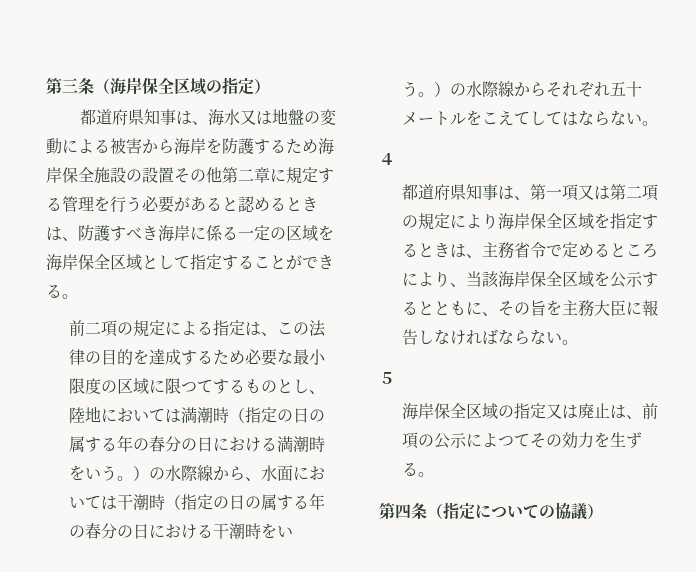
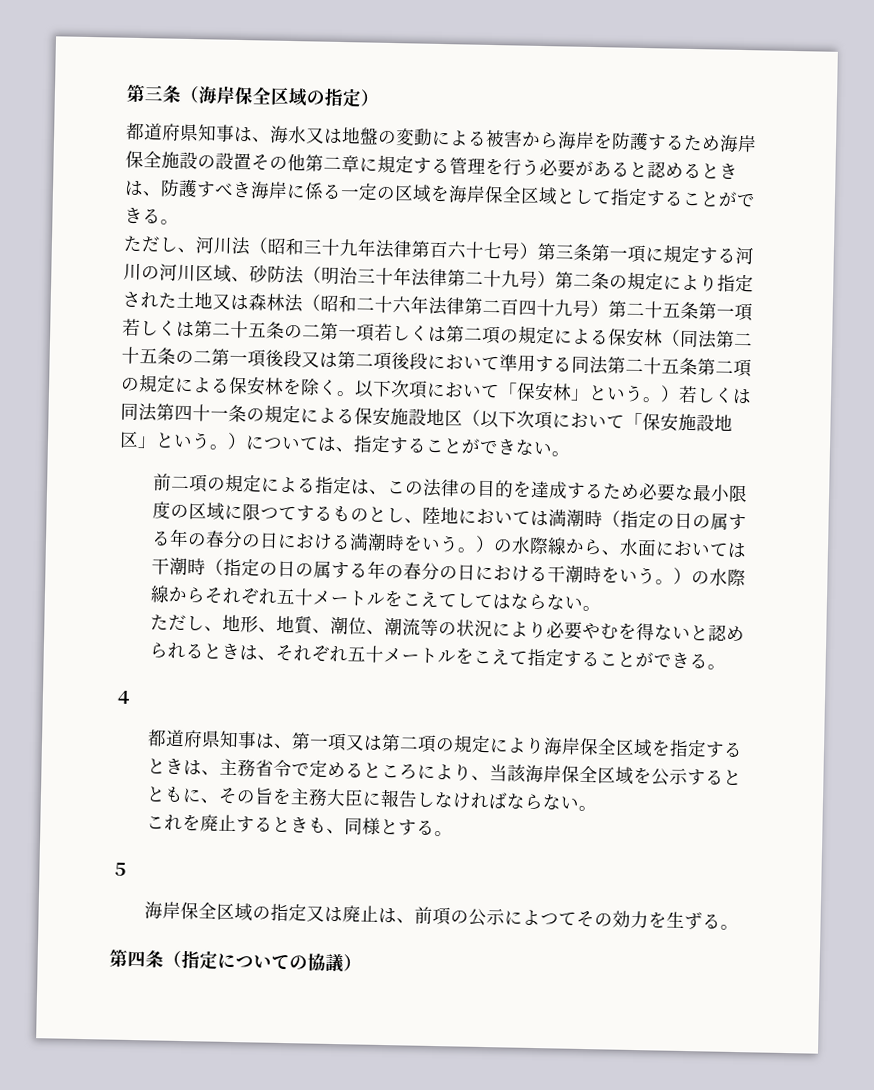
+ ただし、河川法（昭和三十九年法律第百六十七号）第三条第一項に規定する河川の河川区域、砂防法（明治三十年法律第二十九号）第二条の規定により指定された土地又は森林法（昭和二十六年法律第二百四十九号）第二十五条第一項若しくは第二十五条の二第一項若しくは第二項の規定による保安林（同法第二十五条の二第一項後段又は第二項後段において準用する同法第二十五条第二項の規定による保安林を除く。以下次項において「保安林」という。）若しくは同法第四十一条の規定による保安施設地区（以下次項において「保安施設地区」という。）については、指定することができない。
+ ただし、地形、地質、潮位、潮流等の状況により必要やむを得ないと認められるときは、それぞれ五十メートルをこえて指定することができる。
+ これを廃止するときも、同様とする。

